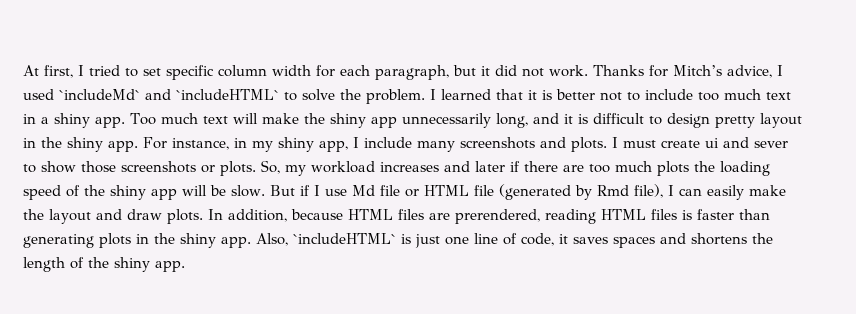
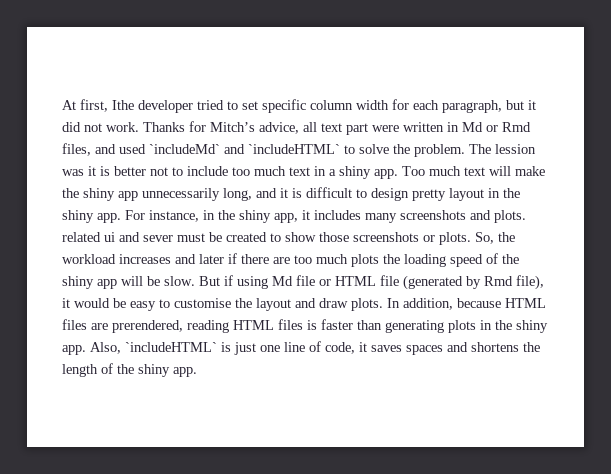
- At first, I tried to set specific column width for each paragraph, but it did not work.
+ At first, Ithe developer tried to set specific column width for each paragraph, but it did not work.
- Thanks for Mitch’s advice, I used `includeMd` and `includeHTML` to solve the problem.
+ Thanks for Mitch’s advice, all text part were written in Md or Rmd files, and used `includeMd` and `includeHTML` to solve the problem.
- I learned that it is better not to include too much text in a shiny app.
+ The lession was it is better not to include too much text in a shiny app.
- For instance, in my shiny app, I include many screenshots and plots. I must create ui and sever to show those screenshots or plots.
+ For instance, in the shiny app, it includes many screenshots and plots. related ui and sever must be created to show those screenshots or plots.
- So, my workload increases and later if there are too much plots the loading speed of the shiny app will be slow.
+ So, the workload increases and later if there are too much plots the loading speed of the shiny app will be slow.
- But if I use Md file or HTML file (generated by Rmd file), I can easily make the layout and draw plots.
+ But if using Md file or HTML file (generated by Rmd file), it would be easy to customise the layout and draw plots.

